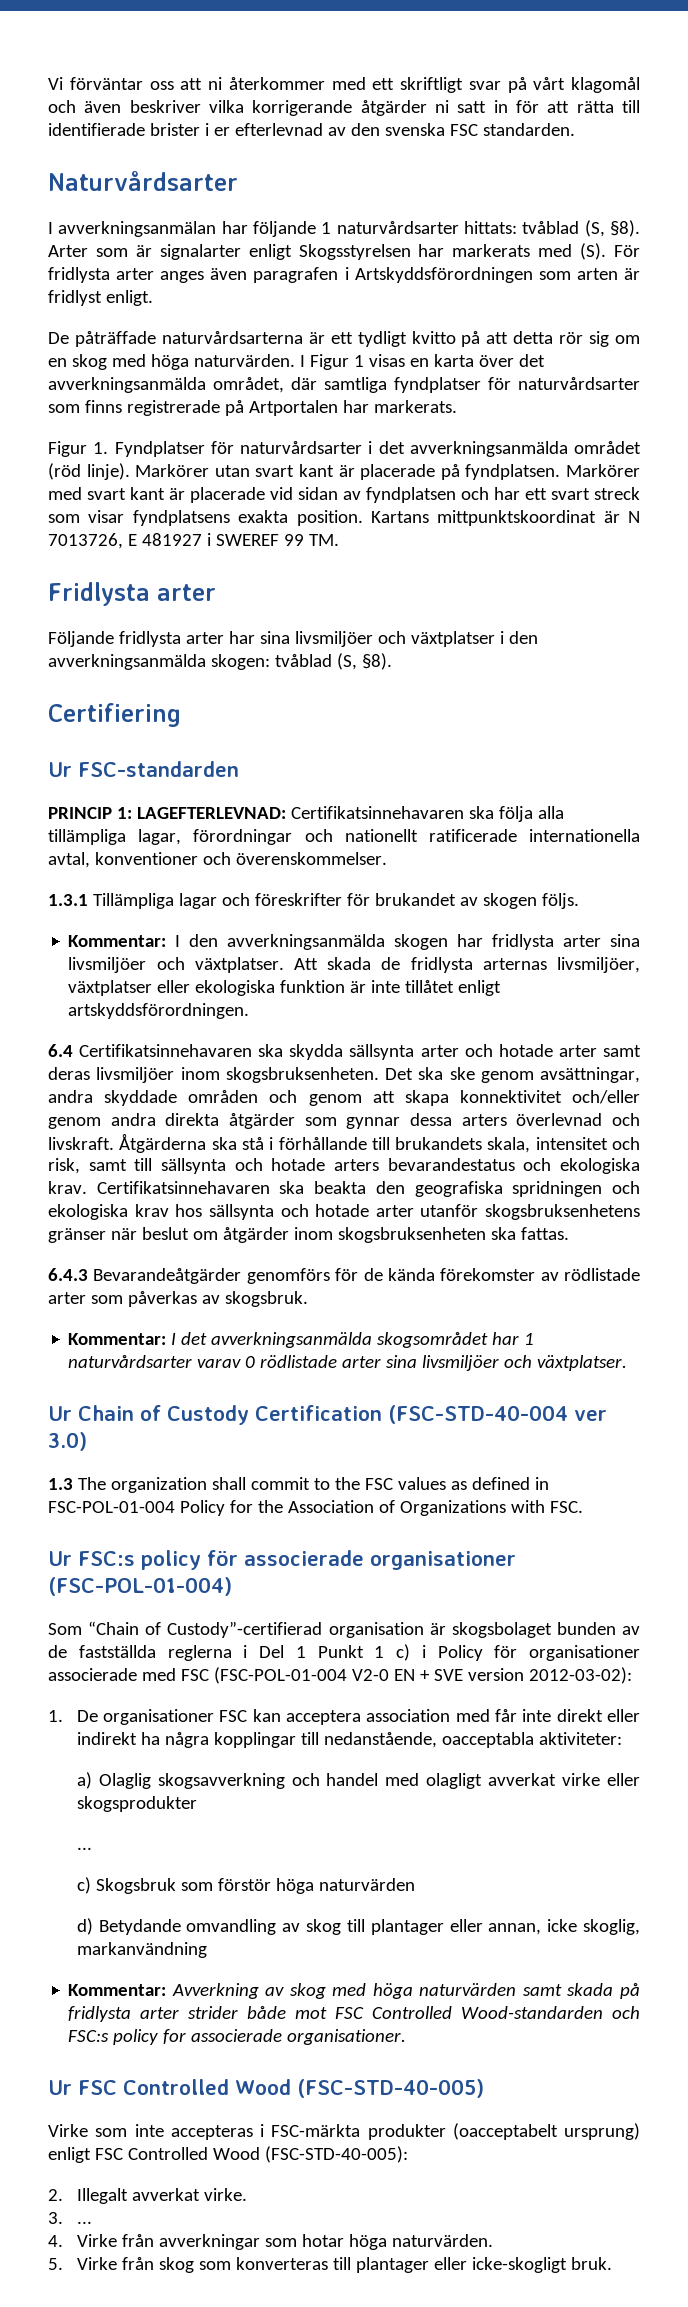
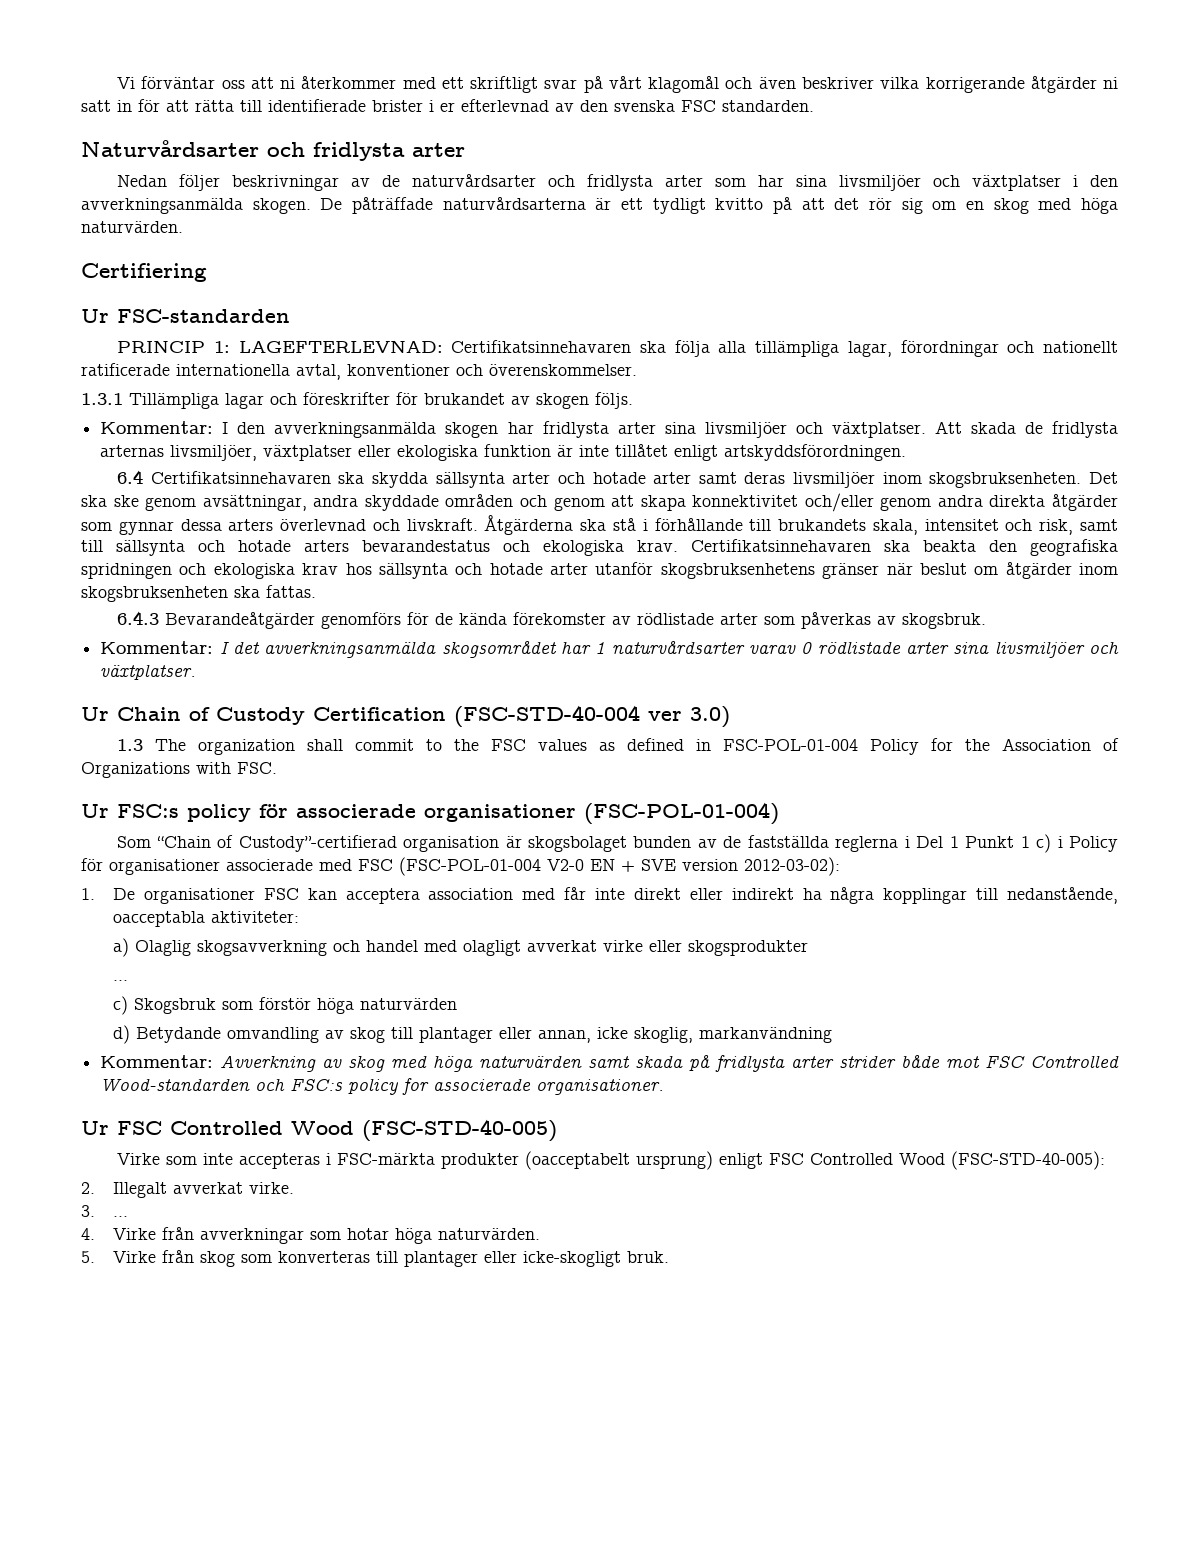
- Naturvårdsarter
- I avverkningsanmälan har följande 1 naturvårdsarter hittats: tvåblad (S, §8). Arter som är signalarter enligt Skogsstyrelsen har markerats med (S). För fridlysta arter anges även paragrafen i Artskyddsförordningen som arten är fridlyst enligt.
- De påträffade naturvårdsarterna är ett tydligt kvitto på att detta rör sig om en skog med höga naturvärden. I Figur 1 visas en karta över det avverkningsanmälda området, där samtliga fyndplatser för naturvårdsarter som finns registrerade på Artportalen har markerats.
- Figur 1. Fyndplatser för naturvårdsarter i det avverkningsanmälda området (röd linje). Markörer utan svart kant är placerade på fyndplatsen. Markörer med svart kant är placerade vid sidan av fyndplatsen och har ett svart streck som visar fyndplatsens exakta position. Kartans mittpunktskoordinat är N 7013726, E 481927 i SWEREF 99 TM.
- Fridlysta arter
- Följande fridlysta arter har sina livsmiljöer och växtplatser i den avverkningsanmälda skogen: tvåblad (S, §8).
+ Naturvårdsarter och fridlysta arter
+ Nedan följer beskrivningar av de naturvårdsarter och fridlysta arter som har sina livsmiljöer och växtplatser i den avverkningsanmälda skogen. De påträffade naturvårdsarterna är ett tydligt kvitto på att det rör sig om en skog med höga naturvärden.

